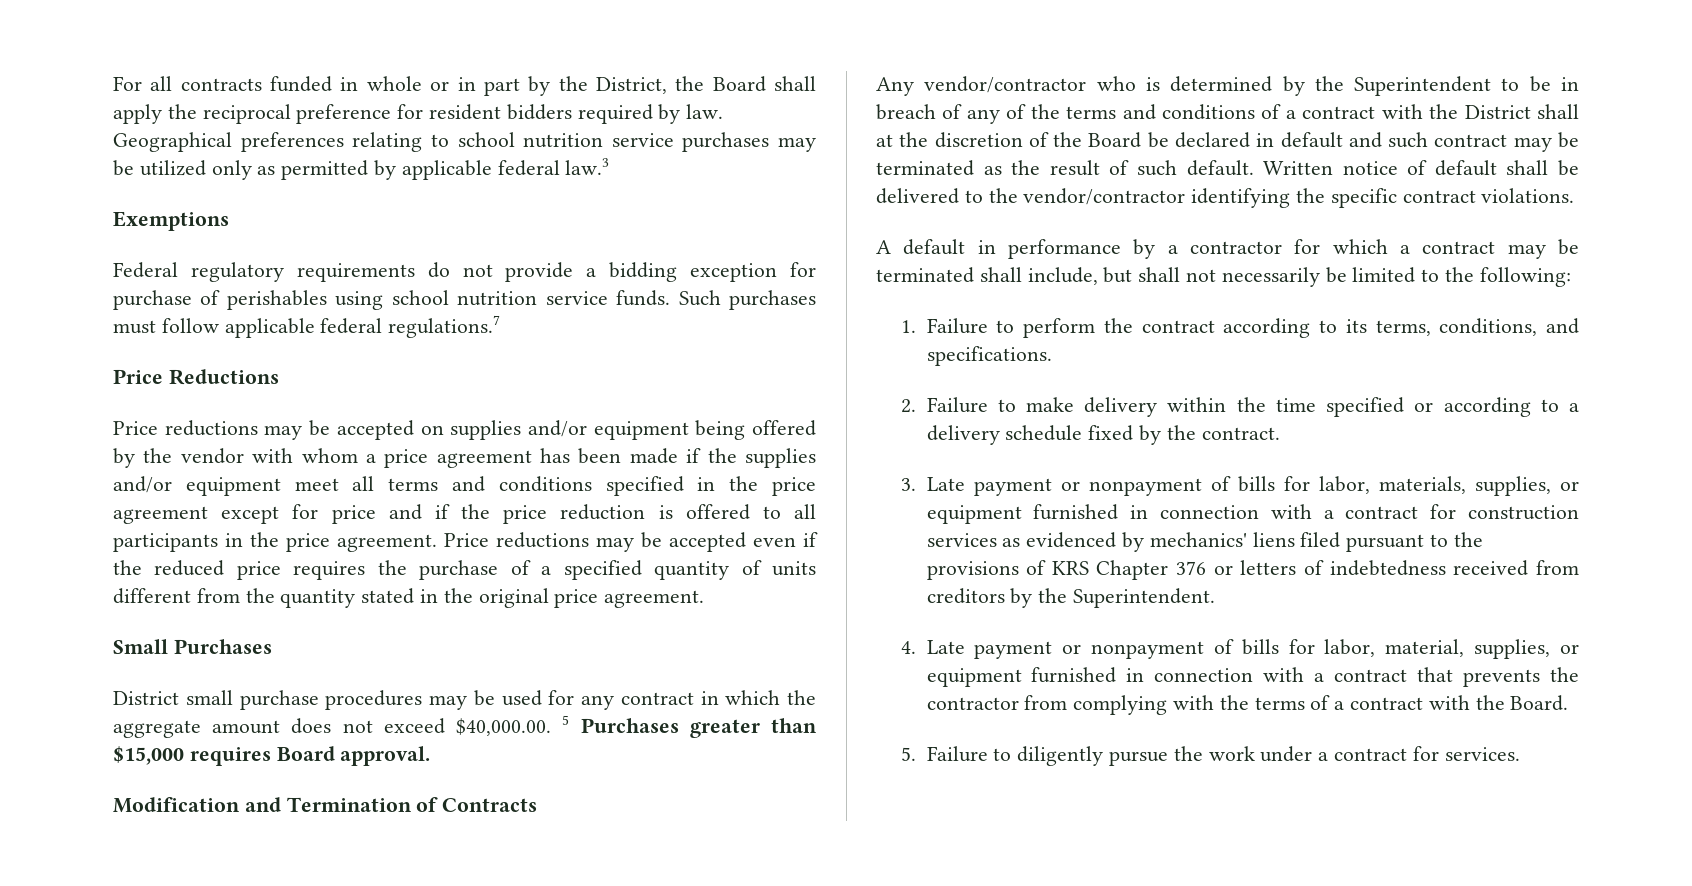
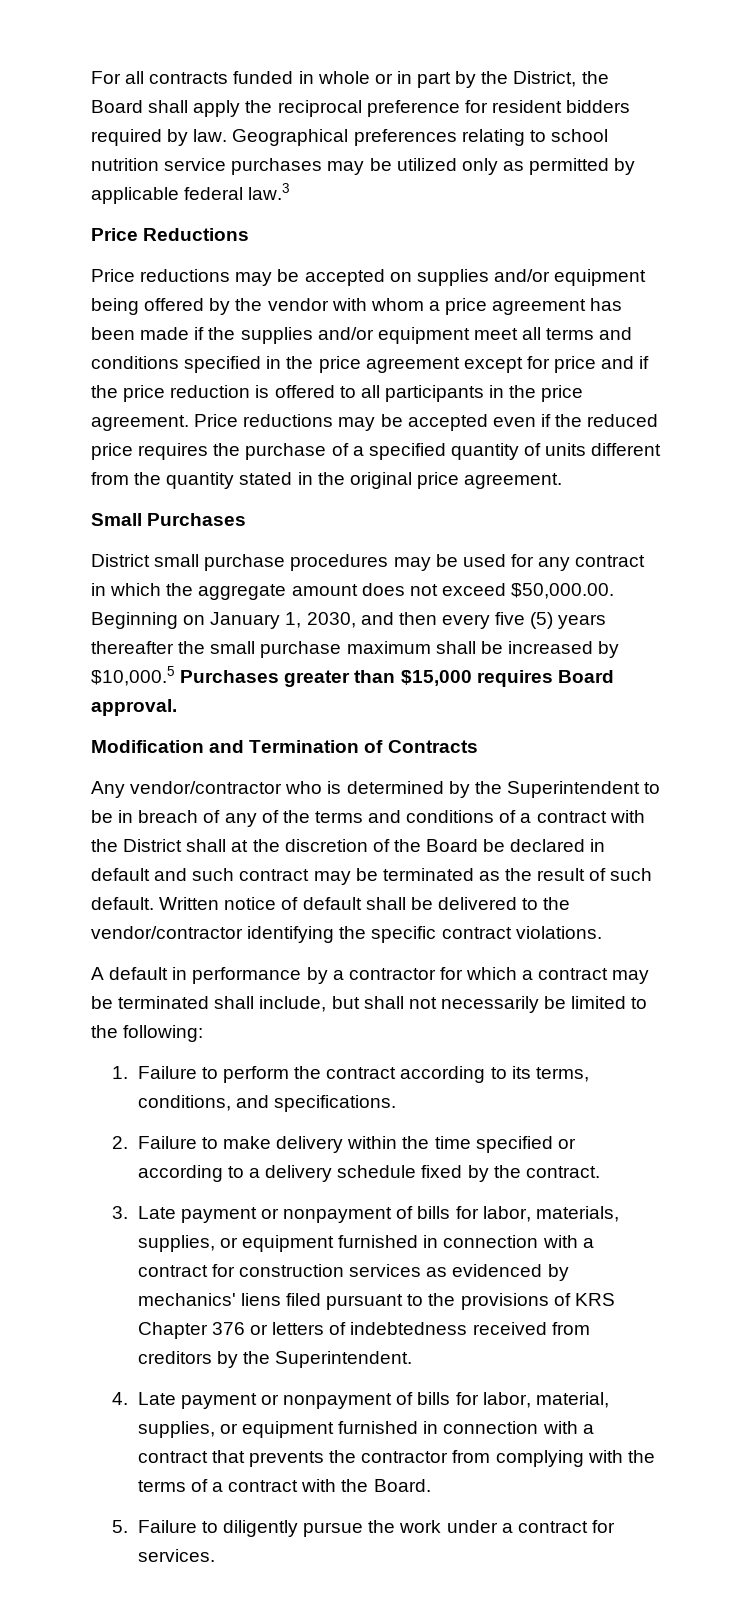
- Exemptions
- Federal regulatory requirements do not provide a bidding exception for purchase of perishables using school nutrition service funds. Such purchases must follow applicable federal regulations.7
- District small purchase procedures may be used for any contract in which the aggregate amount does not exceed $40,000.00. 5 Purchases greater than $15,000 requires Board approval.
+ District small purchase procedures may be used for any contract in which the aggregate amount does not exceed $50,000.00. Beginning on January 1, 2030, and then every five (5) years thereafter the small purchase maximum shall be increased by $10,000.5 Purchases greater than $15,000 requires Board approval.

